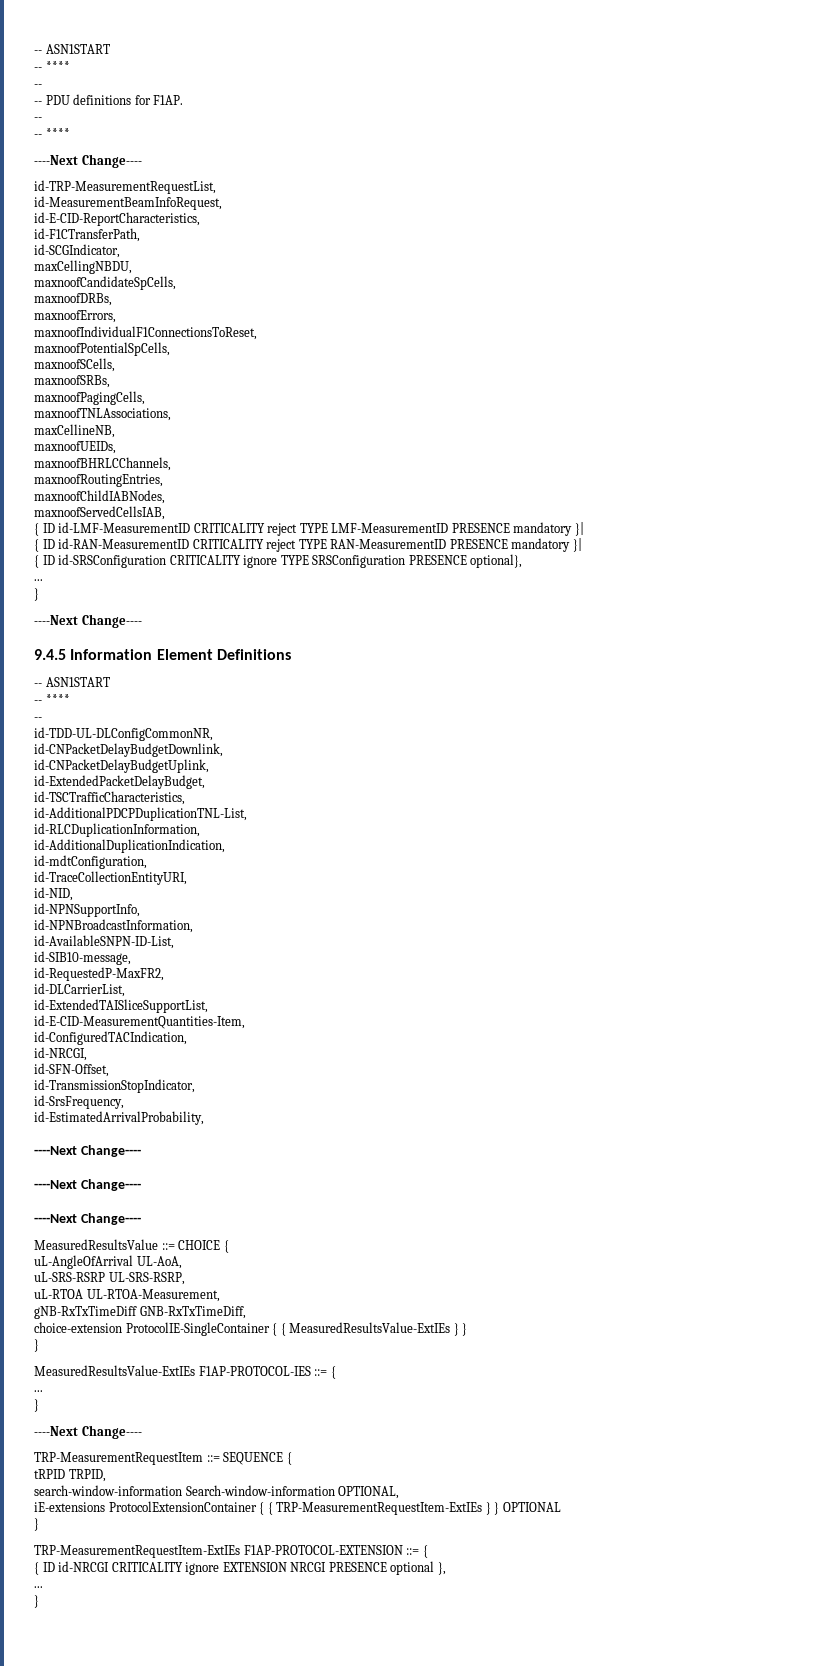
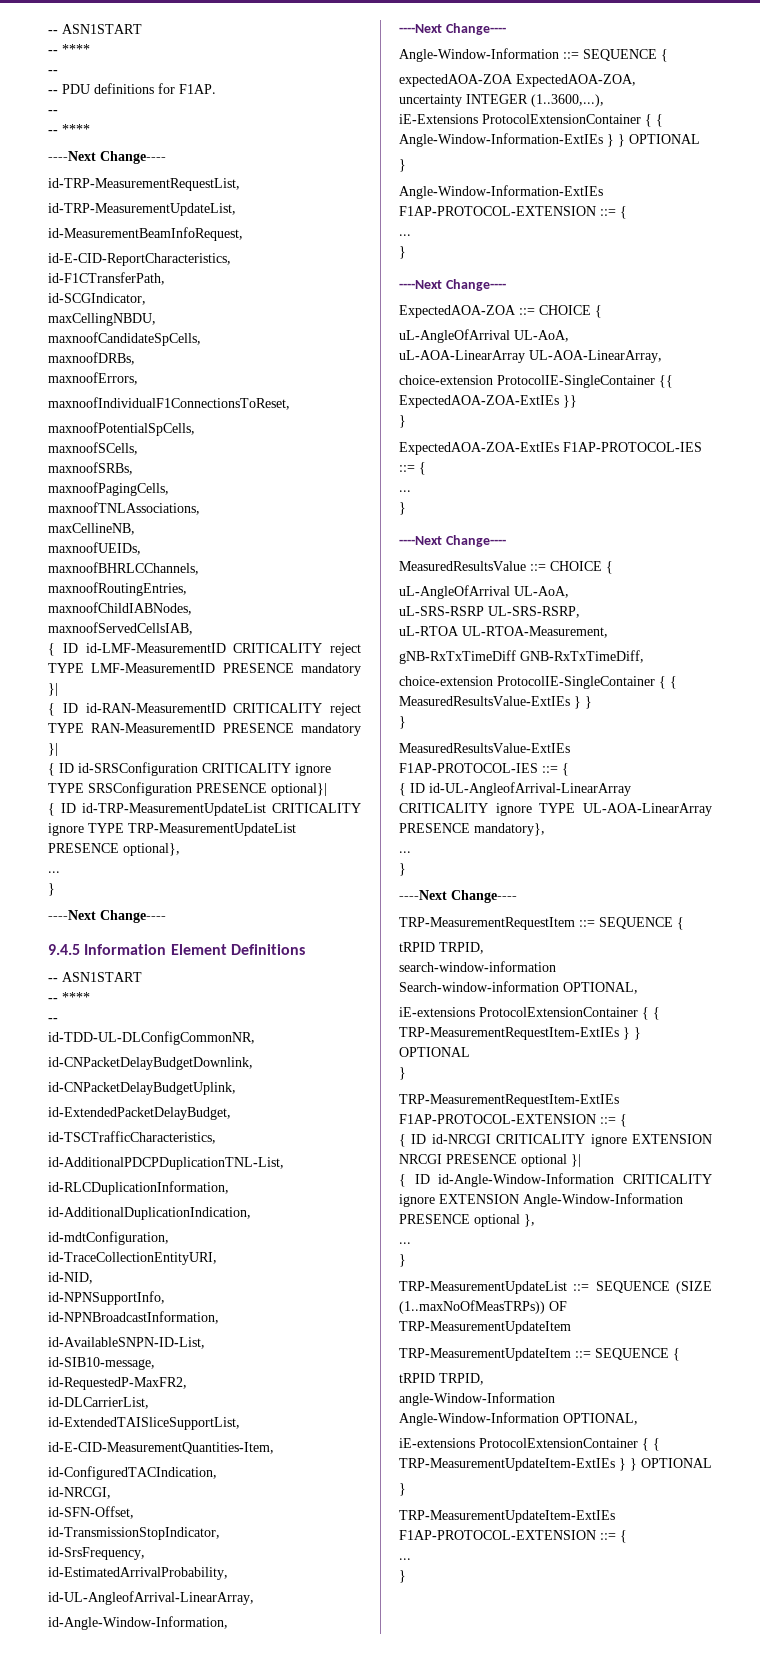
+ id-TRP-MeasurementUpdateList,
- { ID id-SRSConfiguration CRITICALITY ignore TYPE SRSConfiguration PRESENCE optional},
+ { ID id-SRSConfiguration CRITICALITY ignore TYPE SRSConfiguration PRESENCE optional}|
+ { ID id-TRP-MeasurementUpdateList CRITICALITY ignore TYPE TRP-MeasurementUpdateList PRESENCE optional},
  id-EstimatedArrivalProbability,
+ id-UL-AngleofArrival-LinearArray,
+ id-Angle-Window-Information,
  ----Next Change----
+ Angle-Window-Information ::= SEQUENCE {
+ expectedAOA-ZOA ExpectedAOA-ZOA,
+ uncertainty INTEGER (1..3600,...),
+ iE-Extensions ProtocolExtensionContainer { { Angle-Window-Information-ExtIEs } } OPTIONAL
+ }
+ Angle-Window-Information-ExtIEs F1AP-PROTOCOL-EXTENSION ::= {
+ ...
+ }
  ----Next Change----
+ ExpectedAOA-ZOA ::= CHOICE {
+ uL-AngleOfArrival UL-AoA,
+ uL-AOA-LinearArray UL-AOA-LinearArray,
+ choice-extension ProtocolIE-SingleContainer {{ ExpectedAOA-ZOA-ExtIEs }}
+ }
+ ExpectedAOA-ZOA-ExtIEs F1AP-PROTOCOL-IES ::= {
+ ...
+ }
+ { ID id-UL-AngleofArrival-LinearArray CRITICALITY ignore TYPE UL-AOA-LinearArray PRESENCE mandatory},
- { ID id-NRCGI CRITICALITY ignore EXTENSION NRCGI PRESENCE optional },
+ { ID id-NRCGI CRITICALITY ignore EXTENSION NRCGI PRESENCE optional }|
+ { ID id-Angle-Window-Information CRITICALITY ignore EXTENSION Angle-Window-Information PRESENCE optional },
+ ...
+ }
+ TRP-MeasurementUpdateList ::= SEQUENCE (SIZE (1..maxNoOfMeasTRPs)) OF TRP-MeasurementUpdateItem
+ TRP-MeasurementUpdateItem ::= SEQUENCE {
+ tRPID TRPID,
+ angle-Window-Information Angle-Window-Information OPTIONAL,
+ iE-extensions ProtocolExtensionContainer { { TRP-MeasurementUpdateItem-ExtIEs } } OPTIONAL
+ }
+ TRP-MeasurementUpdateItem-ExtIEs F1AP-PROTOCOL-EXTENSION ::= {

